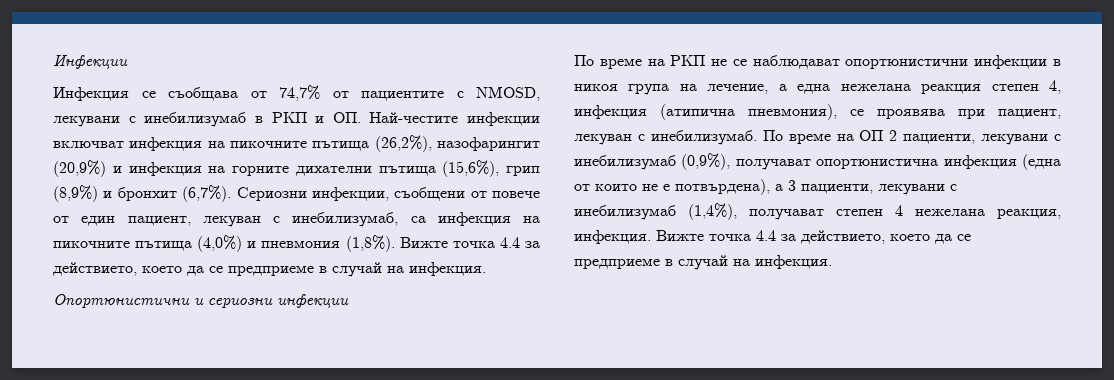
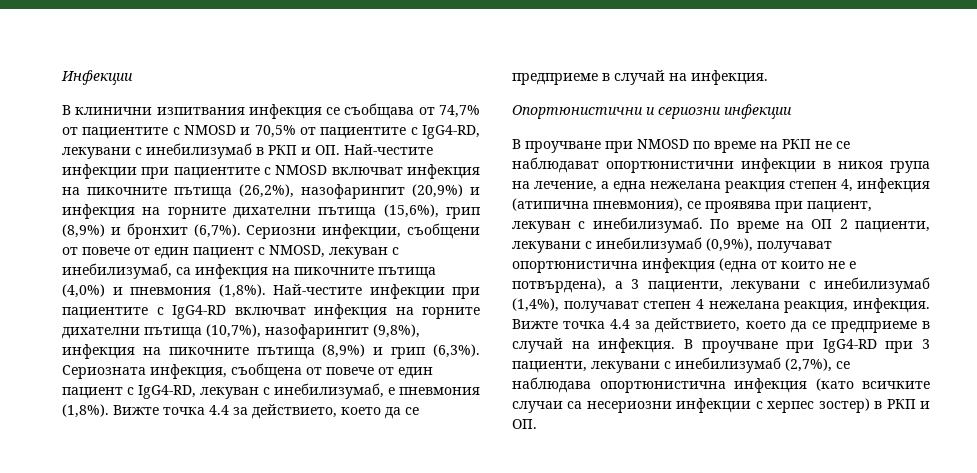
- Инфекция се съобщава от 74,7% от пациентите с NMOSD, лекувани с инебилизумаб в РКП и ОП. Най-честите инфекции включват инфекция на пикочните пътища (26,2%), назофарингит (20,9%) и инфекция на горните дихателни пътища (15,6%), грип (8,9%) и бронхит (6,7%).
+ В клинични изпитвания инфекция се съобщава от 74,7% от пациентите с NMOSD и 70,5% от пациентите с IgG4-RD, лекувани с инебилизумаб в РКП и ОП. Най-честите инфекции при пациентите с NMOSD включват инфекция на пикочните пътища (26,2%), назофарингит (20,9%) и инфекция на горните дихателни пътища (15,6%), грип (8,9%) и бронхит (6,7%).
- Сериозни инфекции, съобщени от повече от един пациент, лекуван с инебилизумаб, са инфекция на пикочните пътища (4,0%) и пневмония (1,8%).
+ Сериозни инфекции, съобщени от повече от един пациент с NMOSD, лекуван с инебилизумаб, са инфекция на пикочните пътища (4,0%) и пневмония (1,8%).
+ Най-честите инфекции при пациентите с IgG4-RD включват инфекция на горните дихателни пътища (10,7%), назофарингит (9,8%), инфекция на пикочните пътища (8,9%) и грип (6,3%). Сериозната инфекция, съобщена от повече от един пациент с IgG4-RD, лекуван с инебилизумаб, е пневмония (1,8%).
- По време на РКП не се наблюдават опортюнистични инфекции в никоя група на лечение, а една нежелана реакция степен 4, инфекция (атипична пневмония), се проявява при пациент, лекуван с инебилизумаб.
+ В проучване при NMOSD по време на РКП не се наблюдават опортюнистични инфекции в никоя група на лечение, а една нежелана реакция степен 4, инфекция (атипична пневмония), се проявява при пациент, лекуван с инебилизумаб.
+ В проучване при IgG4-RD при 3 пациенти, лекувани с инебилизумаб (2,7%), се наблюдава опортюнистична инфекция (като всичките случаи са несериозни инфекции с херпес зостер) в РКП и ОП.

